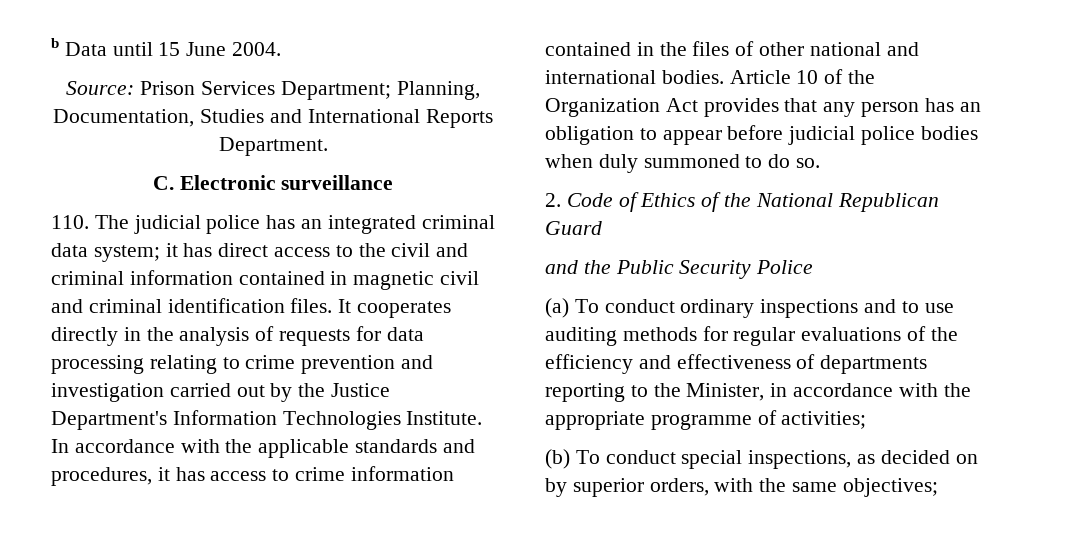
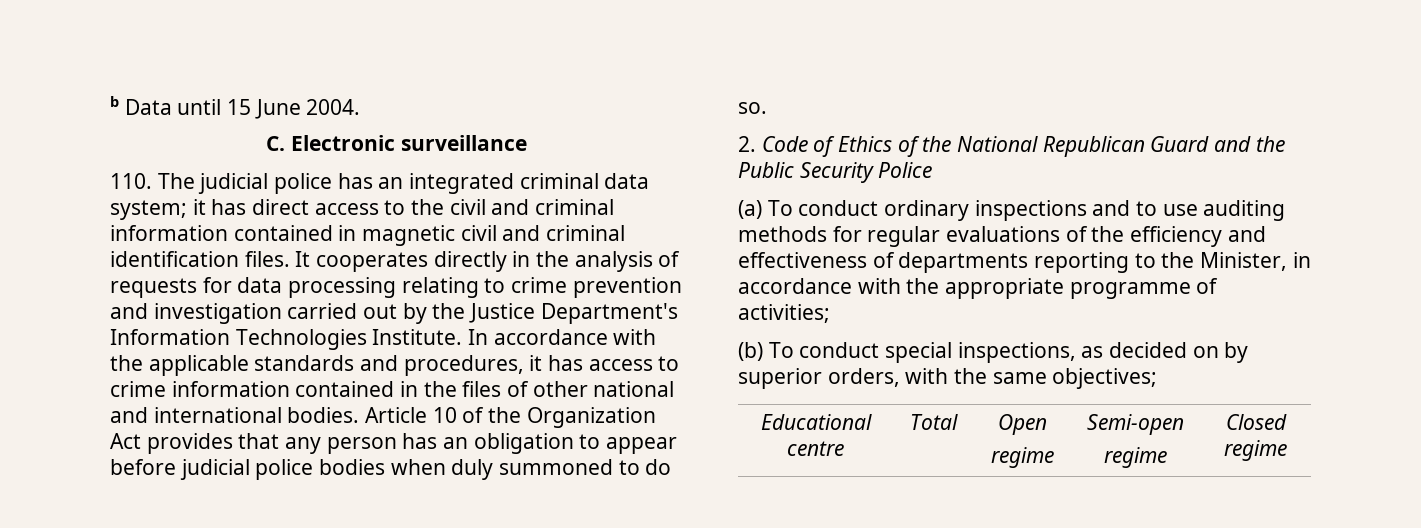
- Source: Prison Services Department; Planning, Documentation, Studies and International Reports Department.
- 2. Code of Ethics of the National Republican Guard
- and the Public Security Police
+ 2. Code of Ethics of the National Republican Guard and the Public Security Police
+ Educational centre | Total | Open
+ regime | Semi-open
+ regime | Closed regime

